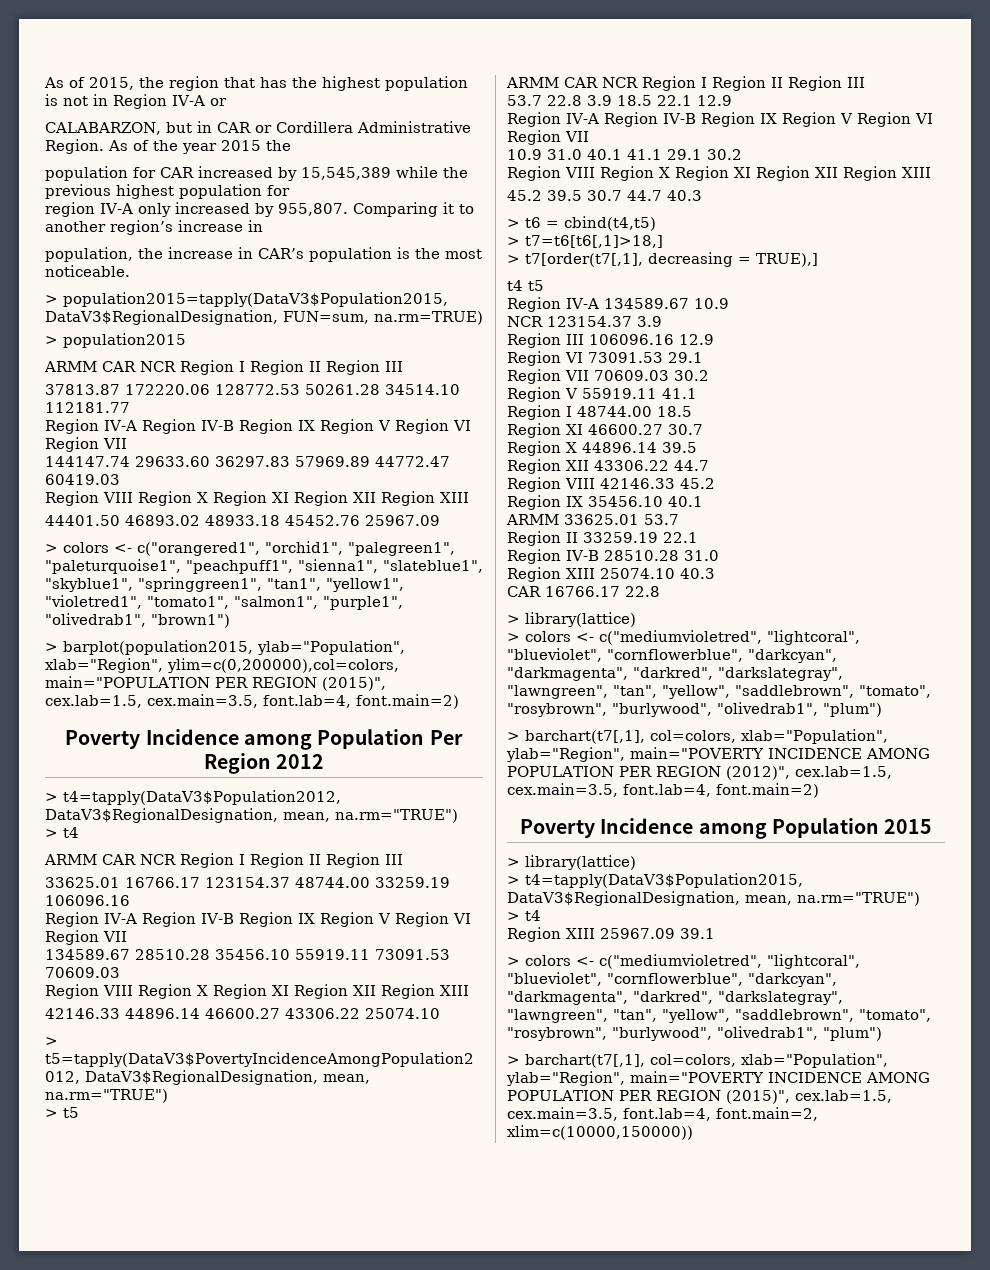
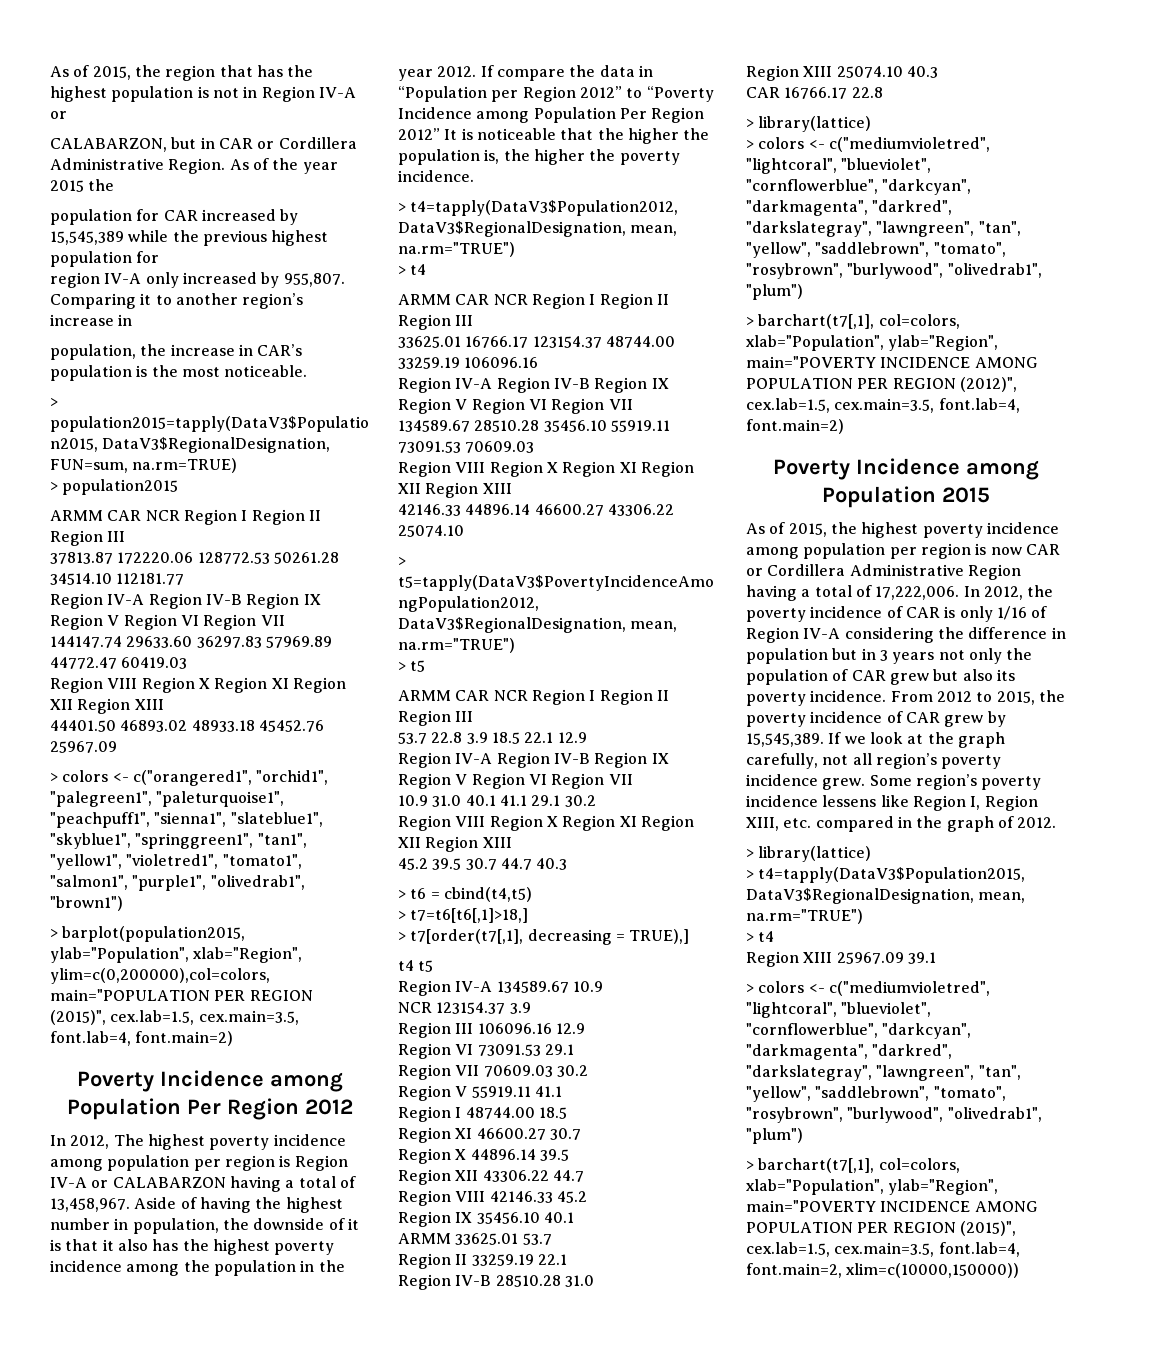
+ In 2012, The highest poverty incidence among population per region is Region IV-A or CALABARZON having a total of 13,458,967. Aside of having the highest number in population, the downside of it is that it also has the highest poverty incidence among the population in the year 2012. If compare the data in “Population per Region 2012” to “Poverty Incidence among Population Per Region 2012” It is noticeable that the higher the population is, the higher the poverty incidence.
+ As of 2015, the highest poverty incidence among population per region is now CAR or Cordillera Administrative Region having a total of 17,222,006. In 2012, the poverty incidence of CAR is only 1/16 of Region IV-A considering the difference in population but in 3 years not only the population of CAR grew but also its poverty incidence. From 2012 to 2015, the poverty incidence of CAR grew by 15,545,389. If we look at the graph carefully, not all region’s poverty incidence grew. Some region’s poverty incidence lessens like Region I, Region XIII, etc. compared in the graph of 2012.

